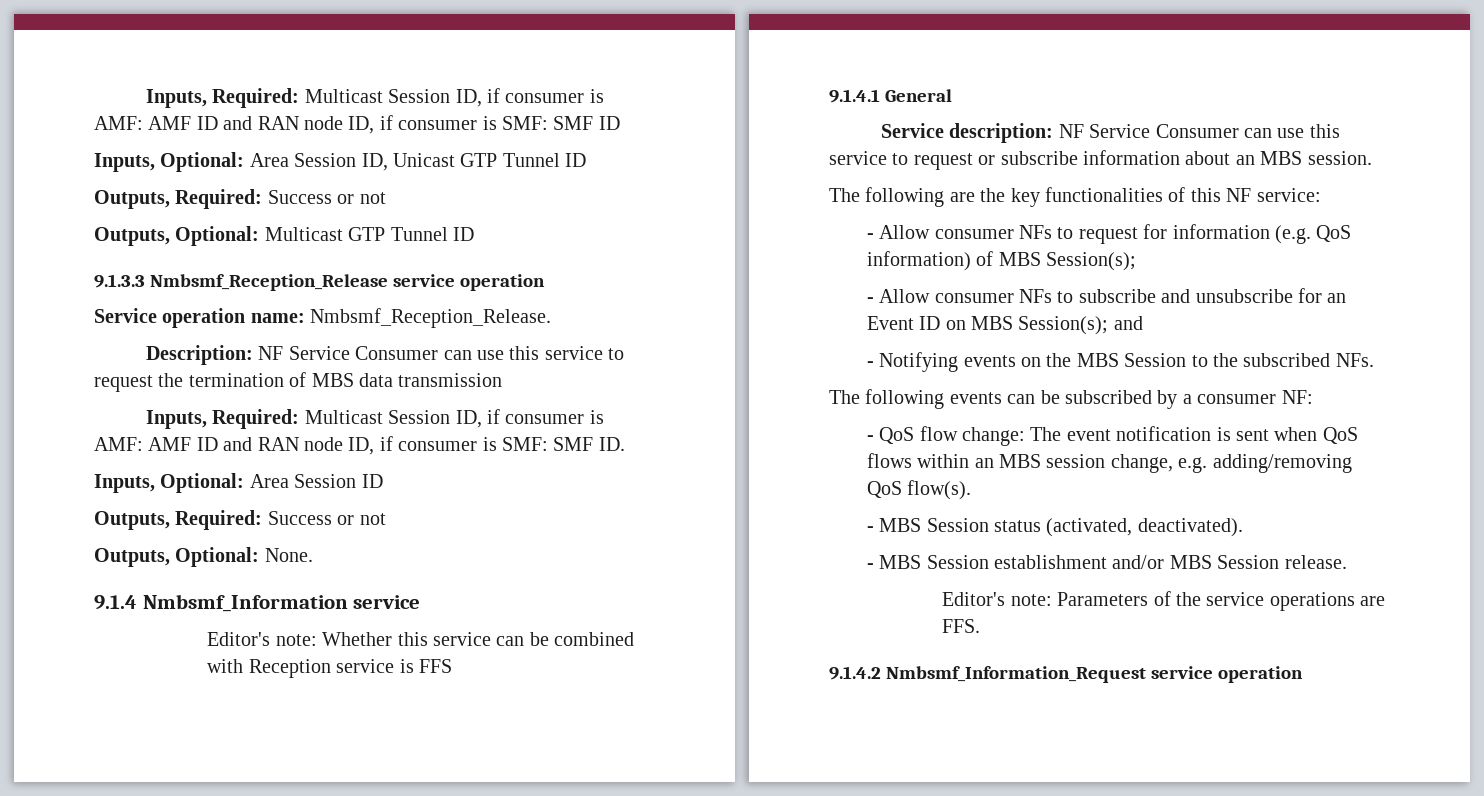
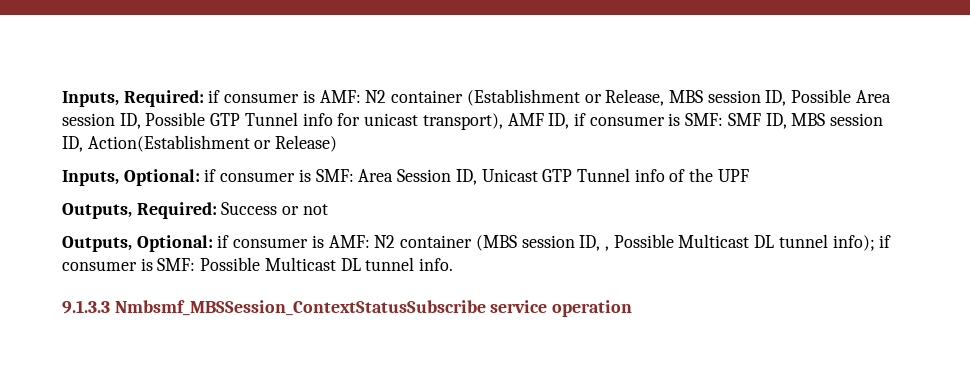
- Inputs, Required: Multicast Session ID, if consumer is AMF: AMF ID and RAN node ID, if consumer is SMF: SMF ID
- Inputs, Optional: Area Session ID, Unicast GTP Tunnel ID
+ Inputs, Required: if consumer is AMF: N2 container (Establishment or Release, MBS session ID, Possible Area session ID, Possible GTP Tunnel info for unicast transport), AMF ID, if consumer is SMF: SMF ID, MBS session ID, Action(Establishment or Release)
+ Inputs, Optional: if consumer is SMF: Area Session ID, Unicast GTP Tunnel info of the UPF
  Outputs, Required: Success or not
- Outputs, Optional: Multicast GTP Tunnel ID
- 9.1.3.3 Nmbsmf_Reception_Release service operation
- Service operation name: Nmbsmf_Reception_Release.
- Description: NF Service Consumer can use this service to request the termination of MBS data transmission
- Inputs, Required: Multicast Session ID, if consumer is AMF: AMF ID and RAN node ID, if consumer is SMF: SMF ID.
- Inputs, Optional: Area Session ID
- Outputs, Required: Success or not
- Outputs, Optional: None.
- 9.1.4 Nmbsmf_Information service
- Editor's note: Whether this service can be combined with Reception service is FFS
- 9.1.4.1 General
- Service description: NF Service Consumer can use this service to request or subscribe information about an MBS session.
- The following are the key functionalities of this NF service:
- - Allow consumer NFs to request for information (e.g. QoS information) of MBS Session(s);
- - Allow consumer NFs to subscribe and unsubscribe for an Event ID on MBS Session(s); and
- - Notifying events on the MBS Session to the subscribed NFs.
- The following events can be subscribed by a consumer NF:
- - QoS flow change: The event notification is sent when QoS flows within an MBS session change, e.g. adding/removing QoS flow(s).
- - MBS Session status (activated, deactivated).
- - MBS Session establishment and/or MBS Session release.
- Editor's note: Parameters of the service operations are FFS.
- 9.1.4.2 Nmbsmf_Information_Request service operation
+ Outputs, Optional: if consumer is AMF: N2 container (MBS session ID, , Possible Multicast DL tunnel info); if consumer is SMF: Possible Multicast DL tunnel info.
+ 9.1.3.3 Nmbsmf_MBSSession_ContextStatusSubscribe service operation

